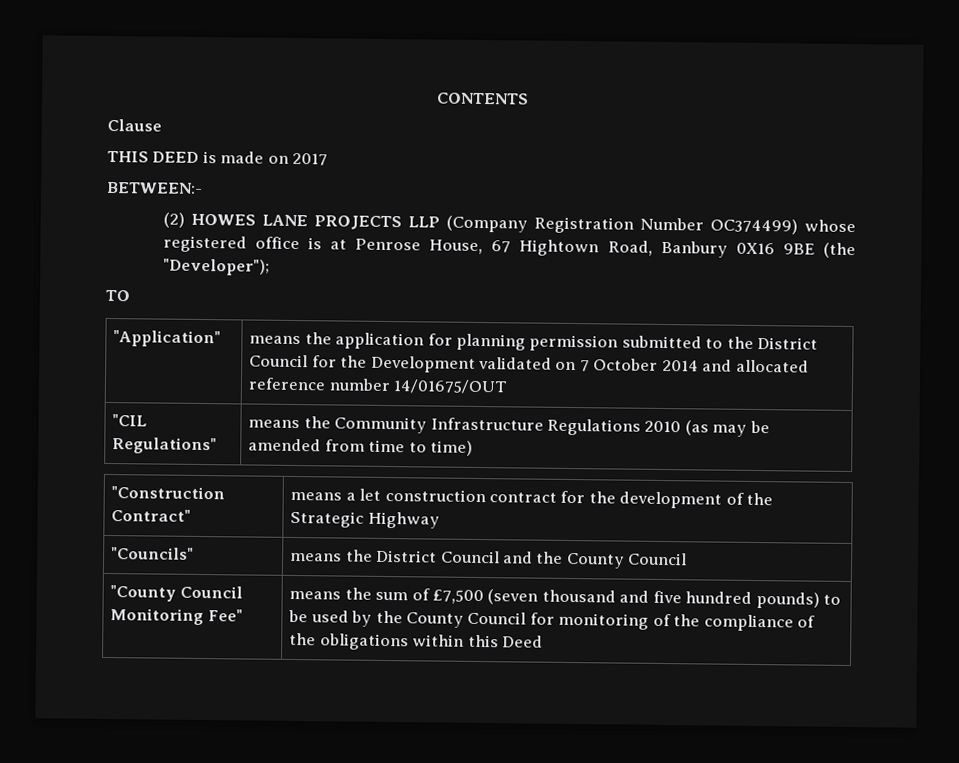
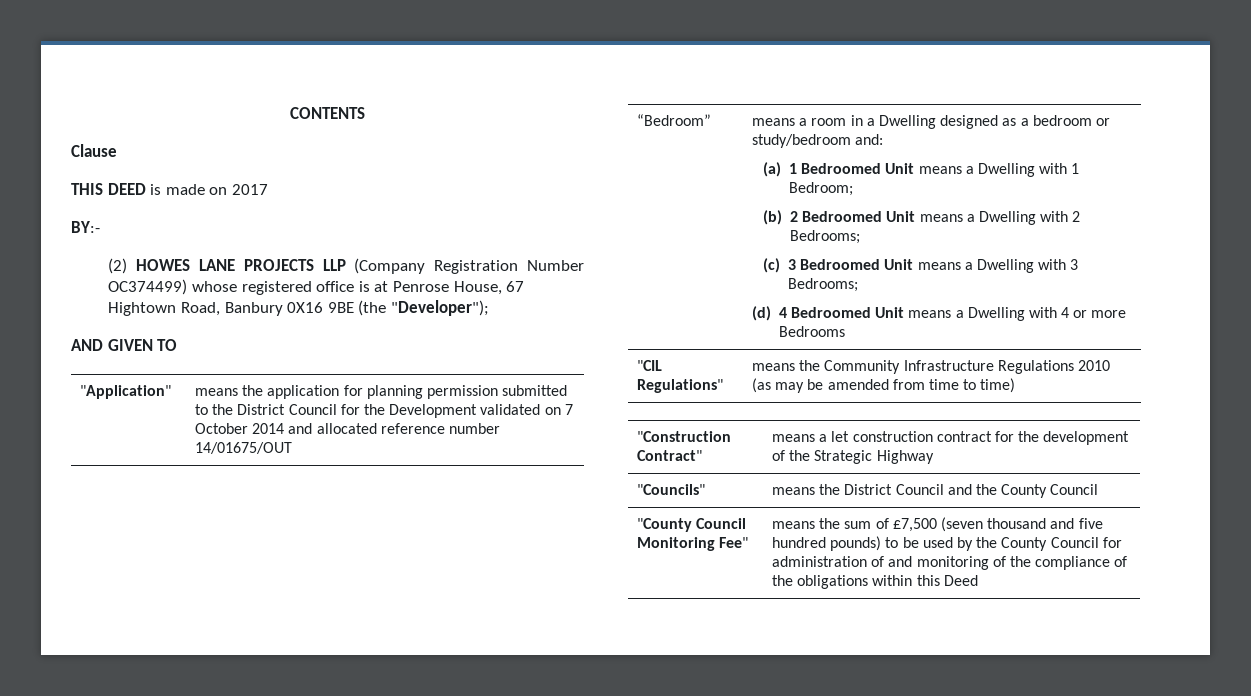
- BETWEEN:-
+ BY:-
- TO
+ AND GIVEN TO
+ “Bedroom” | means a room in a Dwelling designed as a bedroom or study/bedroom and:
+ (a) 1 Bedroomed Unit means a Dwelling with 1 Bedroom;
+ (b) 2 Bedroomed Unit means a Dwelling with 2 Bedrooms;
+ (c) 3 Bedroomed Unit means a Dwelling with 3 Bedrooms;
+ (d) 4 Bedroomed Unit means a Dwelling with 4 or more Bedrooms
- "County Council Monitoring Fee" | means the sum of £7,500 (seven thousand and five hundred pounds) to be used by the County Council for monitoring of the compliance of the obligations within this Deed
+ "County Council Monitoring Fee" | means the sum of £7,500 (seven thousand and five hundred pounds) to be used by the County Council for administration of and monitoring of the compliance of the obligations within this Deed

